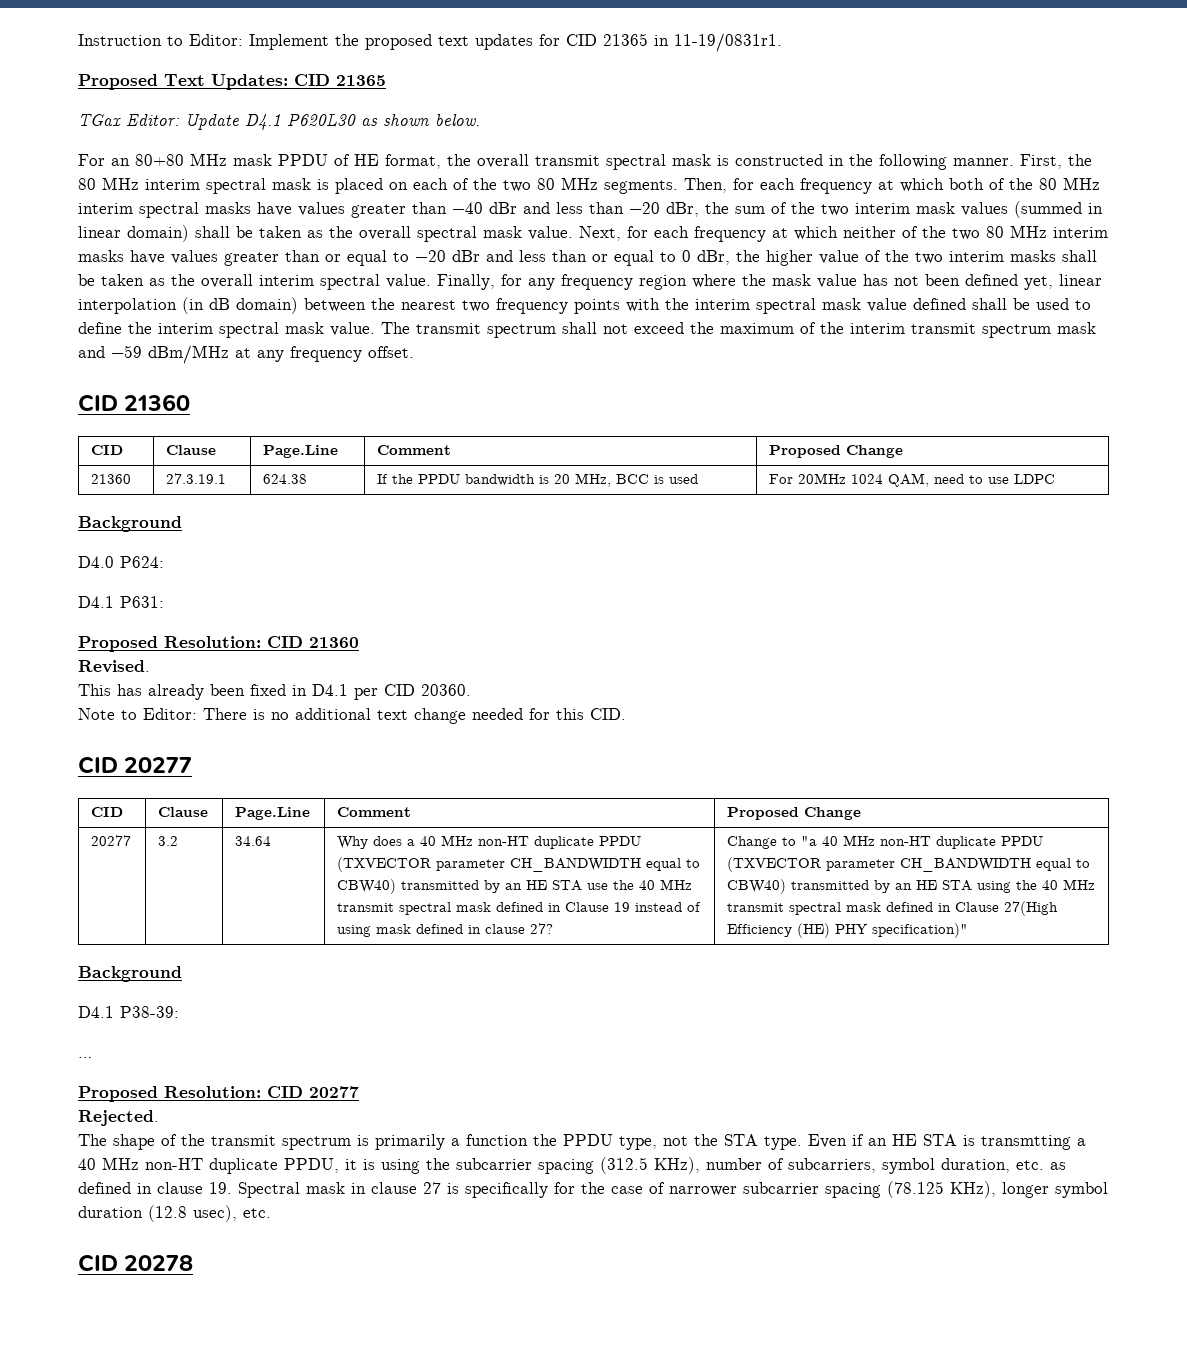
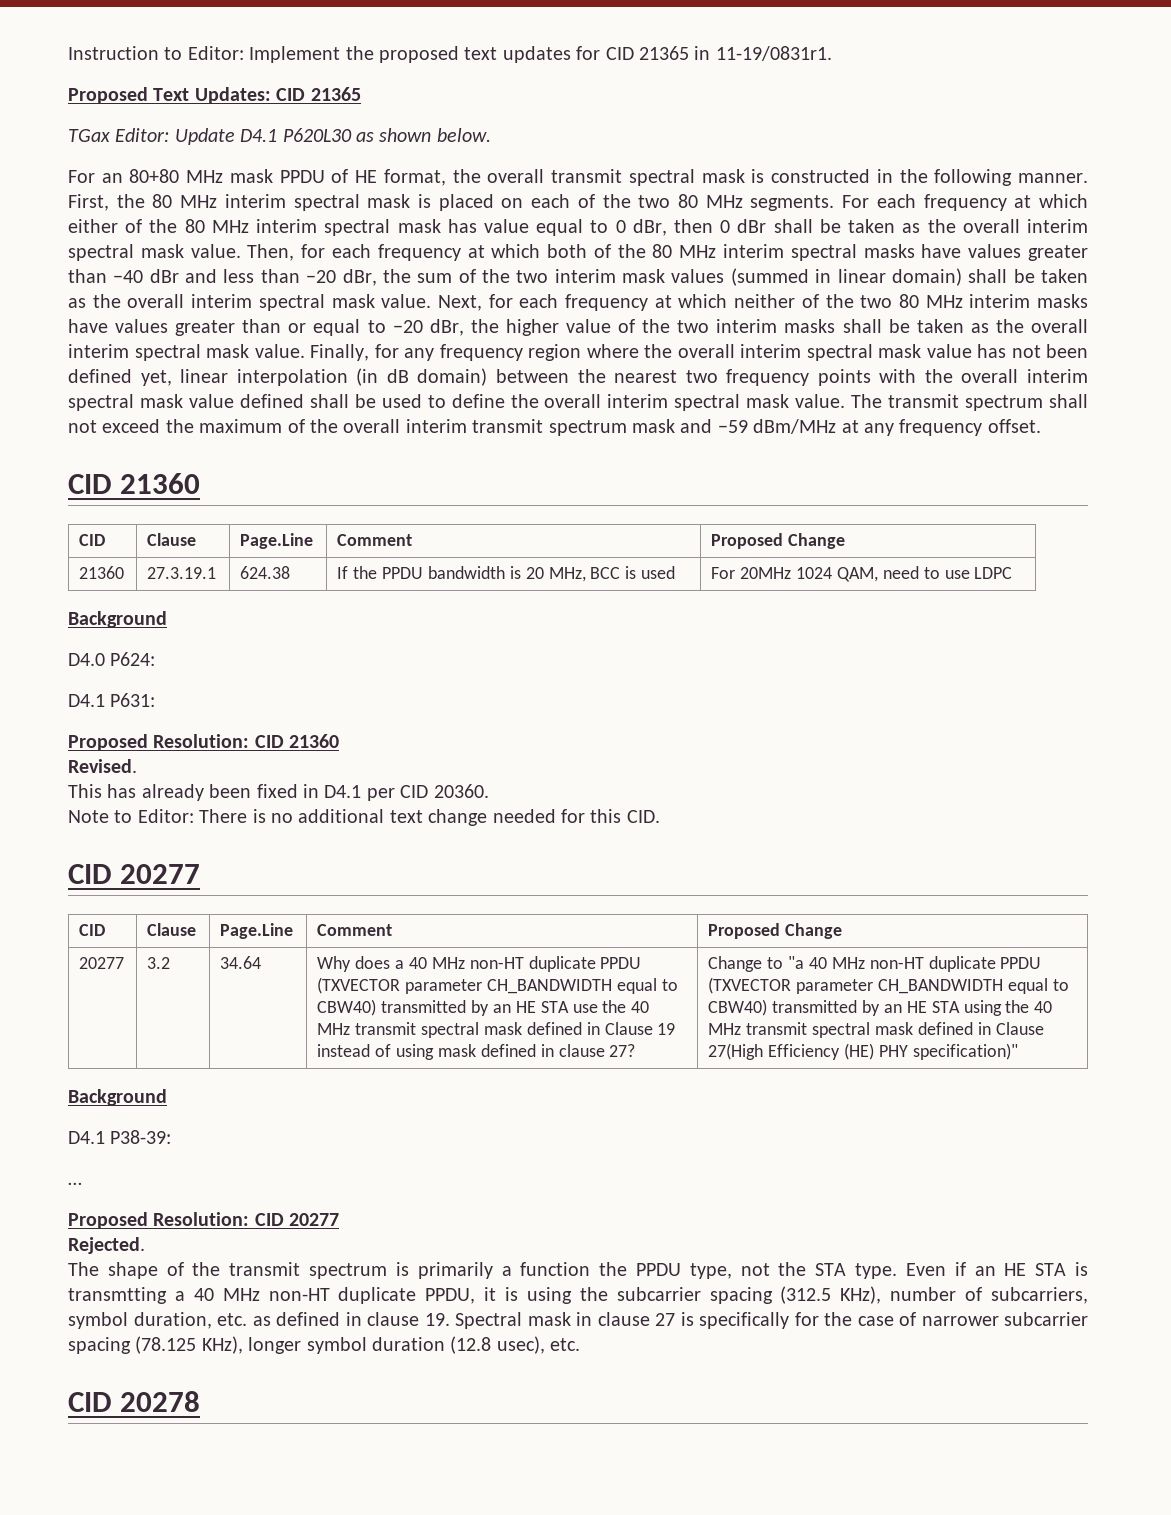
+ For each frequency at which either of the 80 MHz interim spectral mask has value equal to 0 dBr, then 0 dBr shall be taken as the overall interim spectral mask value.
- Then, for each frequency at which both of the 80 MHz interim spectral masks have values greater than −40 dBr and less than −20 dBr, the sum of the two interim mask values (summed in linear domain) shall be taken as the overall spectral mask value.
+ Then, for each frequency at which both of the 80 MHz interim spectral masks have values greater than −40 dBr and less than −20 dBr, the sum of the two interim mask values (summed in linear domain) shall be taken as the overall interim spectral mask value.
- Next, for each frequency at which neither of the two 80 MHz interim masks have values greater than or equal to −20 dBr and less than or equal to 0 dBr, the higher value of the two interim masks shall be taken as the overall interim spectral value.
+ Next, for each frequency at which neither of the two 80 MHz interim masks have values greater than or equal to −20 dBr, the higher value of the two interim masks shall be taken as the overall interim spectral mask value.
- Finally, for any frequency region where the mask value has not been defined yet, linear interpolation (in dB domain) between the nearest two frequency points with the interim spectral mask value defined shall be used to define the interim spectral mask value.
+ Finally, for any frequency region where the overall interim spectral mask value has not been defined yet, linear interpolation (in dB domain) between the nearest two frequency points with the overall interim spectral mask value defined shall be used to define the overall interim spectral mask value.
- The transmit spectrum shall not exceed the maximum of the interim transmit spectrum mask and −59 dBm/MHz at any frequency offset.
+ The transmit spectrum shall not exceed the maximum of the overall interim transmit spectrum mask and −59 dBm/MHz at any frequency offset.

